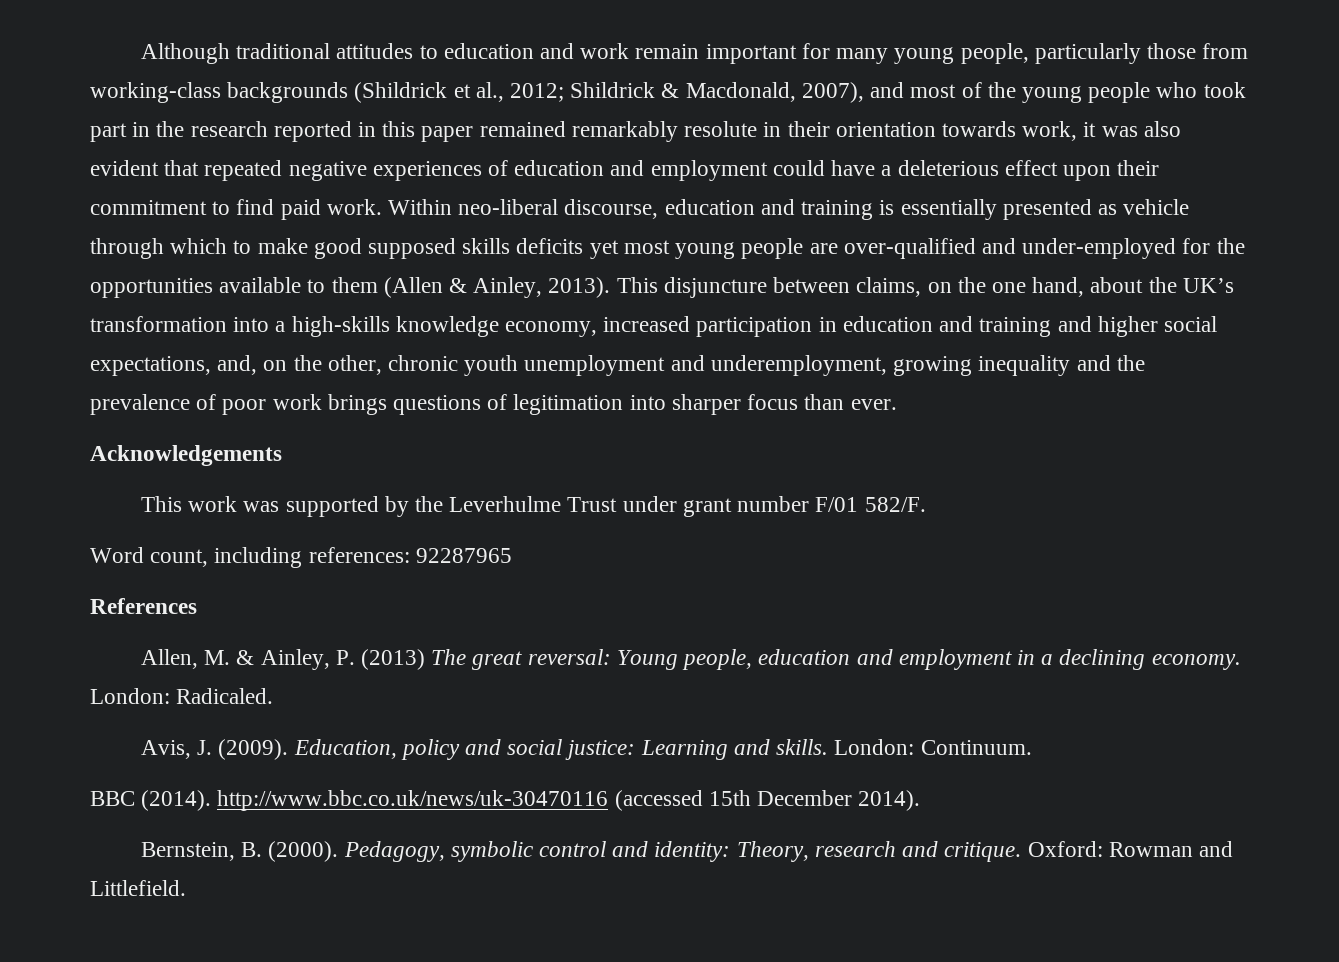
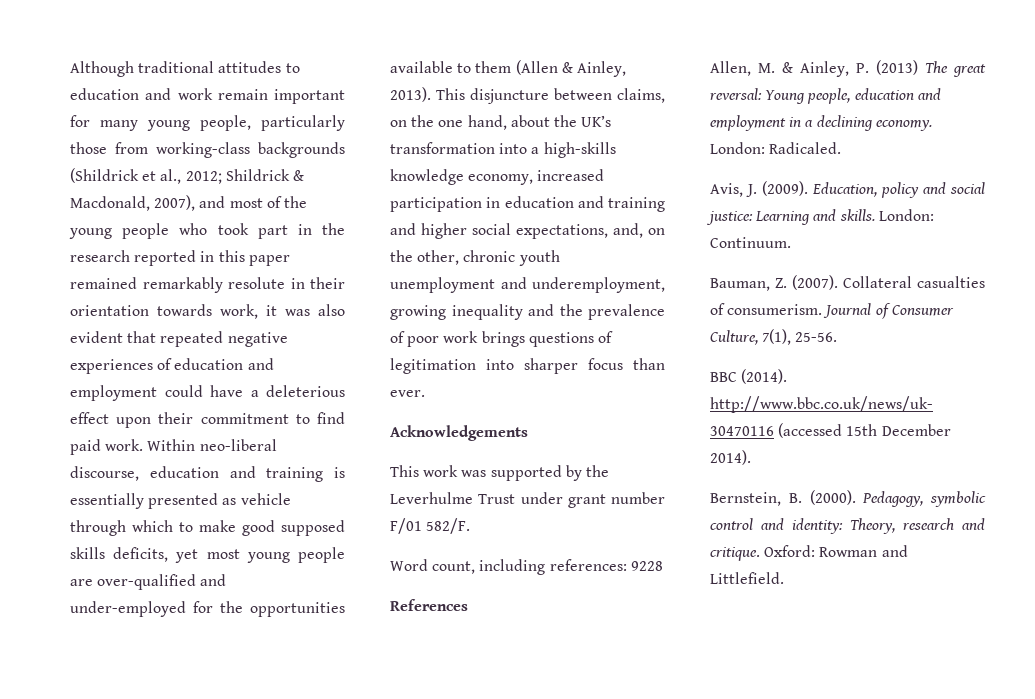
- Within neo-liberal discourse, education and training is essentially presented as vehicle through which to make good supposed skills deficits yet most young people are over-qualified and under-employed for the opportunities available to them (Allen & Ainley, 2013).
+ Within neo-liberal discourse, education and training is essentially presented as vehicle through which to make good supposed skills deficits, yet most young people are over-qualified and under-employed for the opportunities available to them (Allen & Ainley, 2013).
- Word count, including references: 92287965
+ Word count, including references: 9228
+ Bauman, Z. (2007). Collateral casualties of consumerism. Journal of Consumer Culture, 7(1), 25-56.

